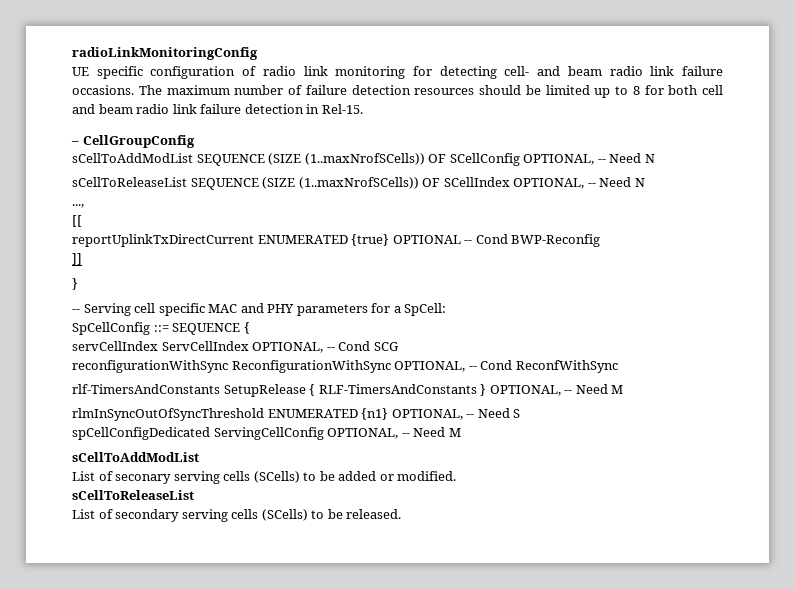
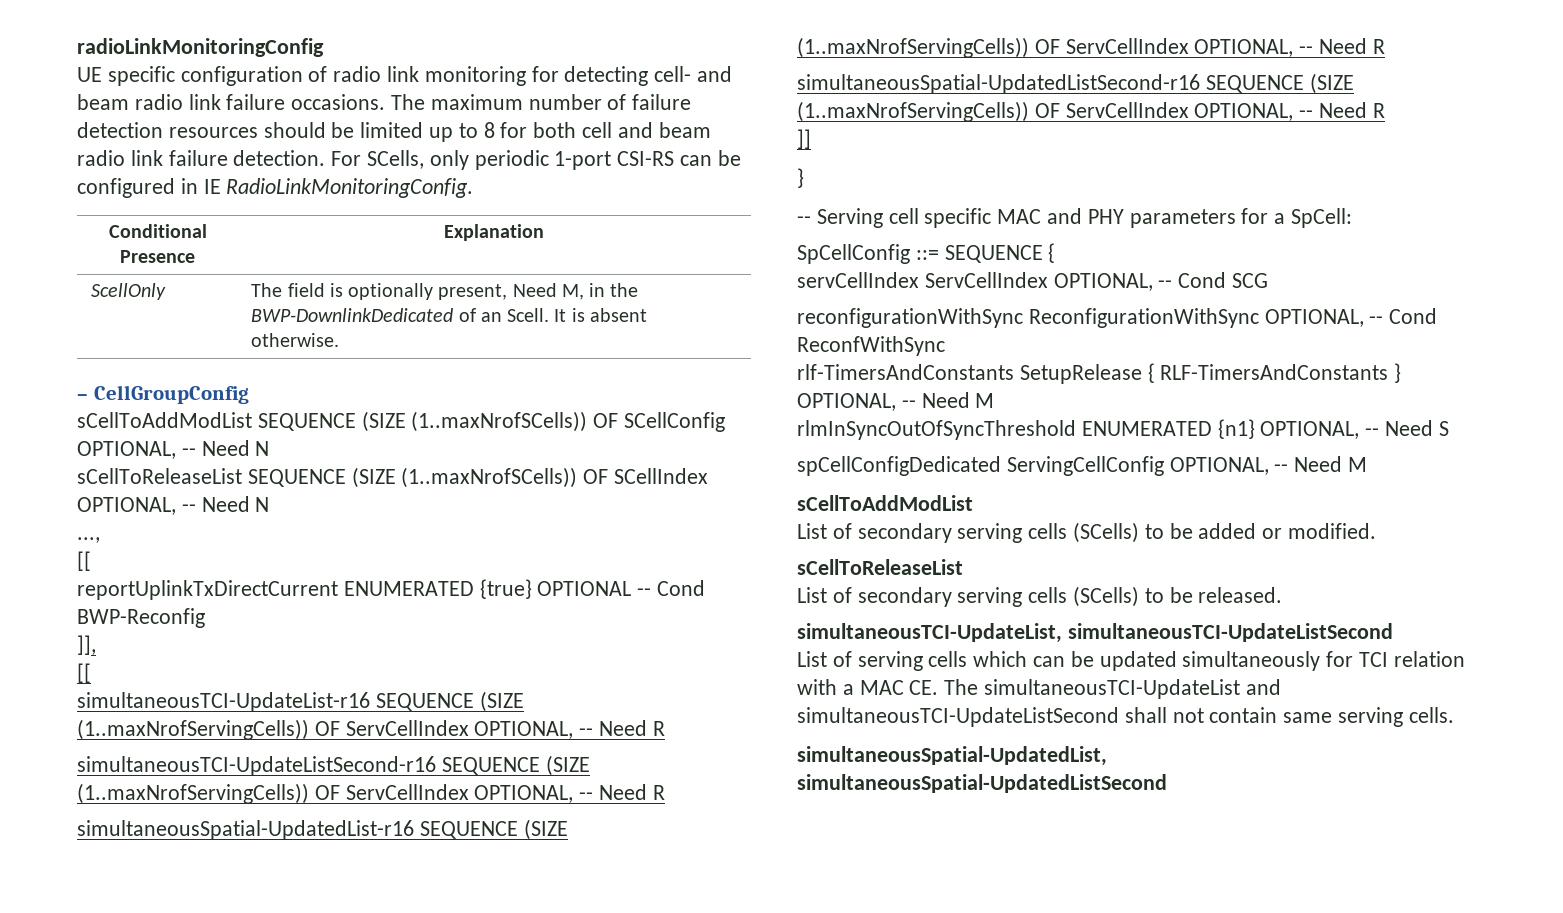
- The maximum number of failure detection resources should be limited up to 8 for both cell and beam radio link failure detection in Rel-15.
+ The maximum number of failure detection resources should be limited up to 8 for both cell and beam radio link failure detection. For SCells, only periodic 1-port CSI-RS can be configured in IE RadioLinkMonitoringConfig.
+ Conditional Presence | Explanation
+ ScellOnly | The field is optionally present, Need M, in the BWP-DownlinkDedicated of an Scell. It is absent otherwise.
+ ]],
+ [[
+ simultaneousTCI-UpdateList-r16 SEQUENCE (SIZE (1..maxNrofServingCells)) OF ServCellIndex OPTIONAL, -- Need R
+ simultaneousTCI-UpdateListSecond-r16 SEQUENCE (SIZE (1..maxNrofServingCells)) OF ServCellIndex OPTIONAL, -- Need R
+ simultaneousSpatial-UpdatedList-r16 SEQUENCE (SIZE (1..maxNrofServingCells)) OF ServCellIndex OPTIONAL, -- Need R
+ simultaneousSpatial-UpdatedListSecond-r16 SEQUENCE (SIZE (1..maxNrofServingCells)) OF ServCellIndex OPTIONAL, -- Need R
- List of seconary serving cells (SCells) to be added or modified.
+ List of secondary serving cells (SCells) to be added or modified.
+ simultaneousTCI-UpdateList, simultaneousTCI-UpdateListSecond
+ List of serving cells which can be updated simultaneously for TCI relation with a MAC CE. The simultaneousTCI-UpdateList and simultaneousTCI-UpdateListSecond shall not contain same serving cells.
+ simultaneousSpatial-UpdatedList, simultaneousSpatial-UpdatedListSecond

